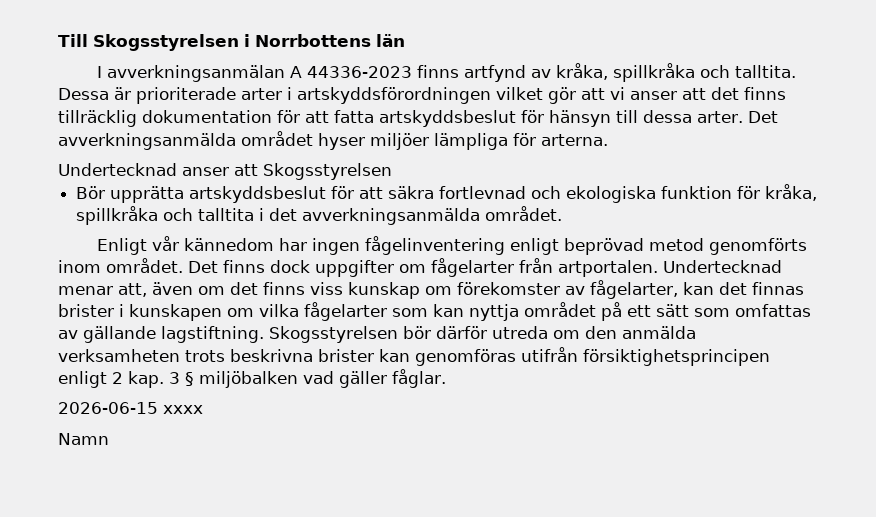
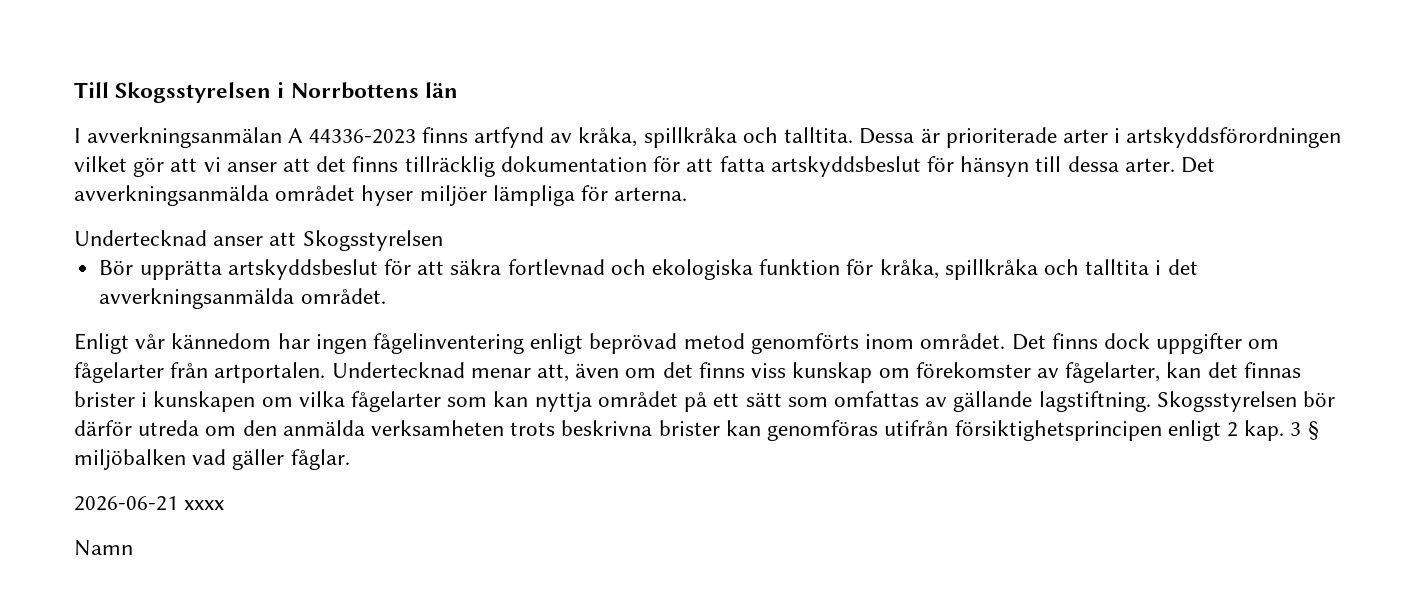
- 2026-06-15 xxxx
+ 2026-06-21 xxxx

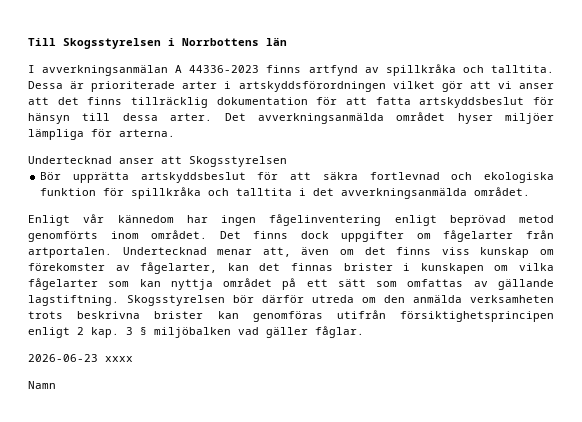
- I avverkningsanmälan A 44336-2023 finns artfynd av kråka, spillkråka och talltita.
+ I avverkningsanmälan A 44336-2023 finns artfynd av spillkråka och talltita.
- Bör upprätta artskyddsbeslut för att säkra fortlevnad och ekologiska funktion för kråka, spillkråka och talltita i det avverkningsanmälda området.
+ Bör upprätta artskyddsbeslut för att säkra fortlevnad och ekologiska funktion för spillkråka och talltita i det avverkningsanmälda området.
- 2026-06-21 xxxx
+ 2026-06-23 xxxx

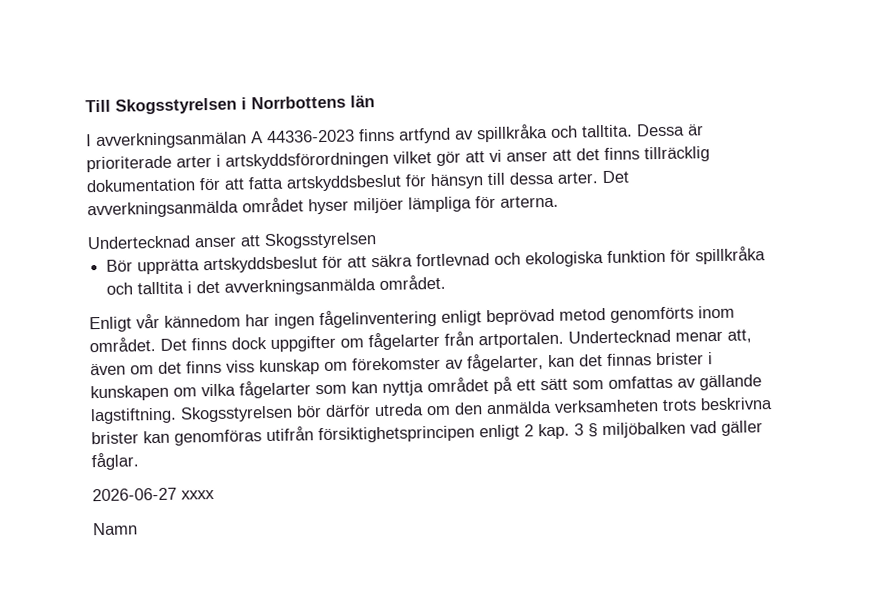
- 2026-06-23 xxxx
+ 2026-06-27 xxxx

